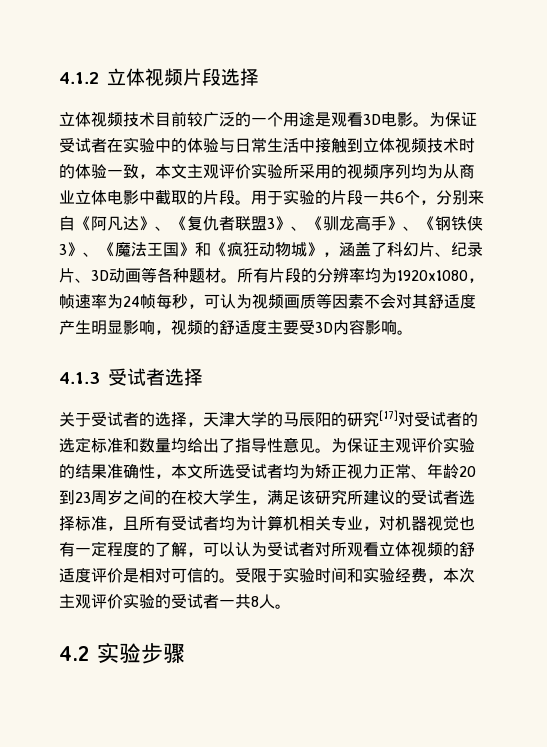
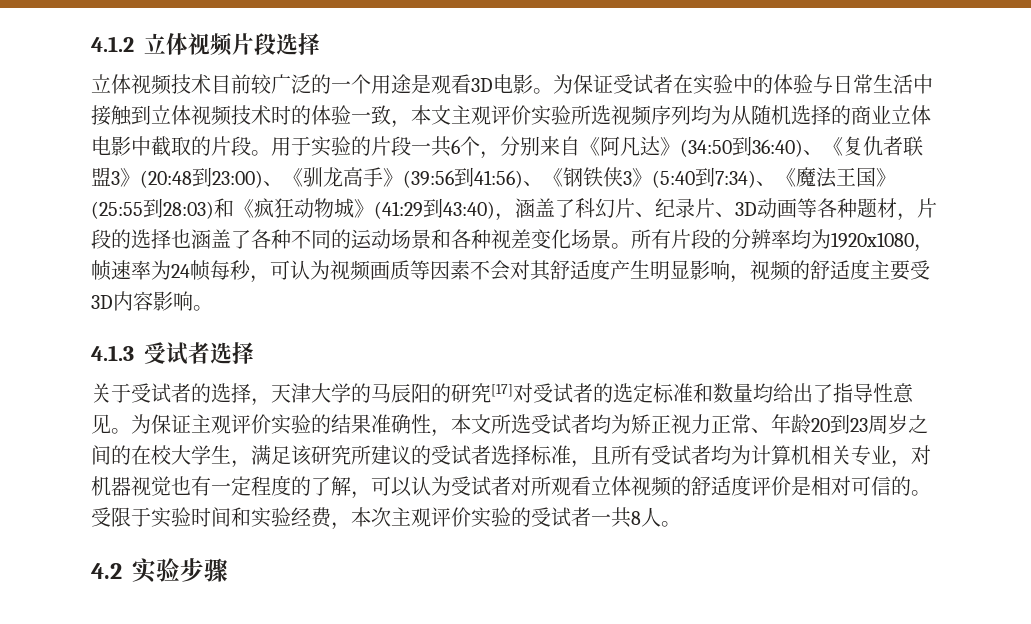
- 为保证受试者在实验中的体验与日常生活中接触到立体视频技术时的体验一致，本文主观评价实验所采用的视频序列均为从商业立体电影中截取的片段。
+ 为保证受试者在实验中的体验与日常生活中接触到立体视频技术时的体验一致，本文主观评价实验所选视频序列均为从随机选择的商业立体电影中截取的片段。
- 用于实验的片段一共6个，分别来自《阿凡达》、《复仇者联盟3》、《驯龙高手》、《钢铁侠3》、《魔法王国》和《疯狂动物城》，涵盖了科幻片、纪录片、3D动画等各种题材。
+ 用于实验的片段一共6个，分别来自《阿凡达》(34:50到36:40)、《复仇者联盟3》(20:48到23:00)、《驯龙高手》(39:56到41:56)、《钢铁侠3》(5:40到7:34)、《魔法王国》(25:55到28:03)和《疯狂动物城》(41:29到43:40)，涵盖了科幻片、纪录片、3D动画等各种题材，片段的选择也涵盖了各种不同的运动场景和各种视差变化场景。

